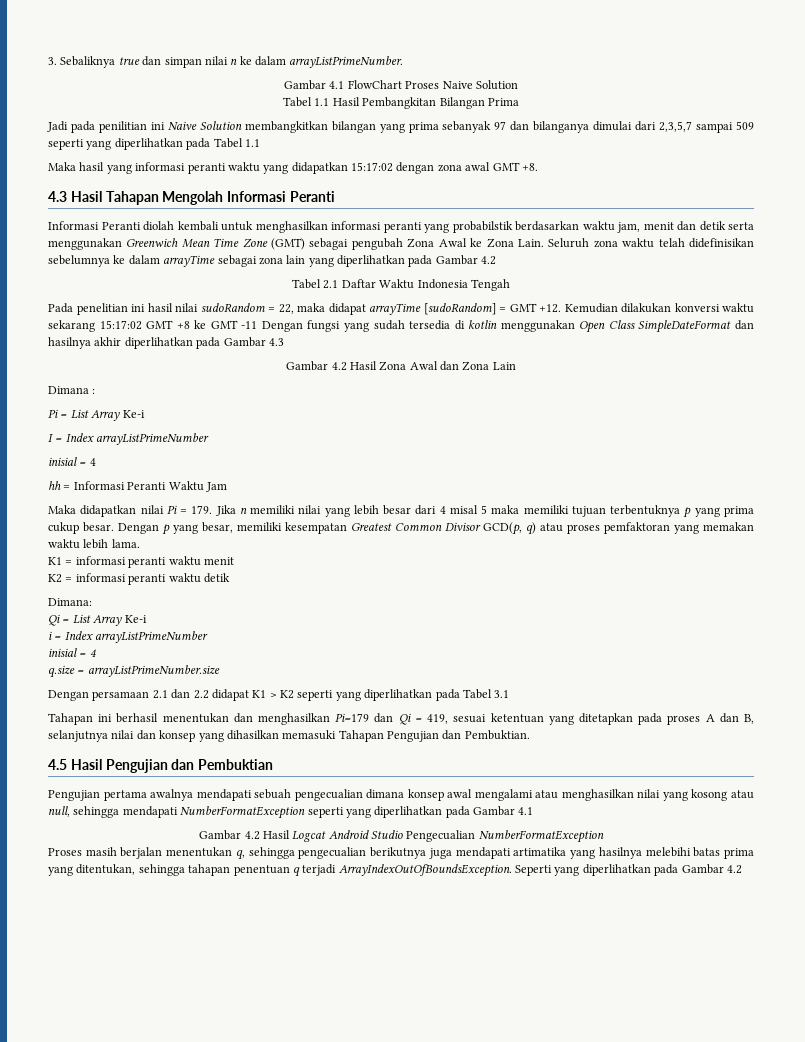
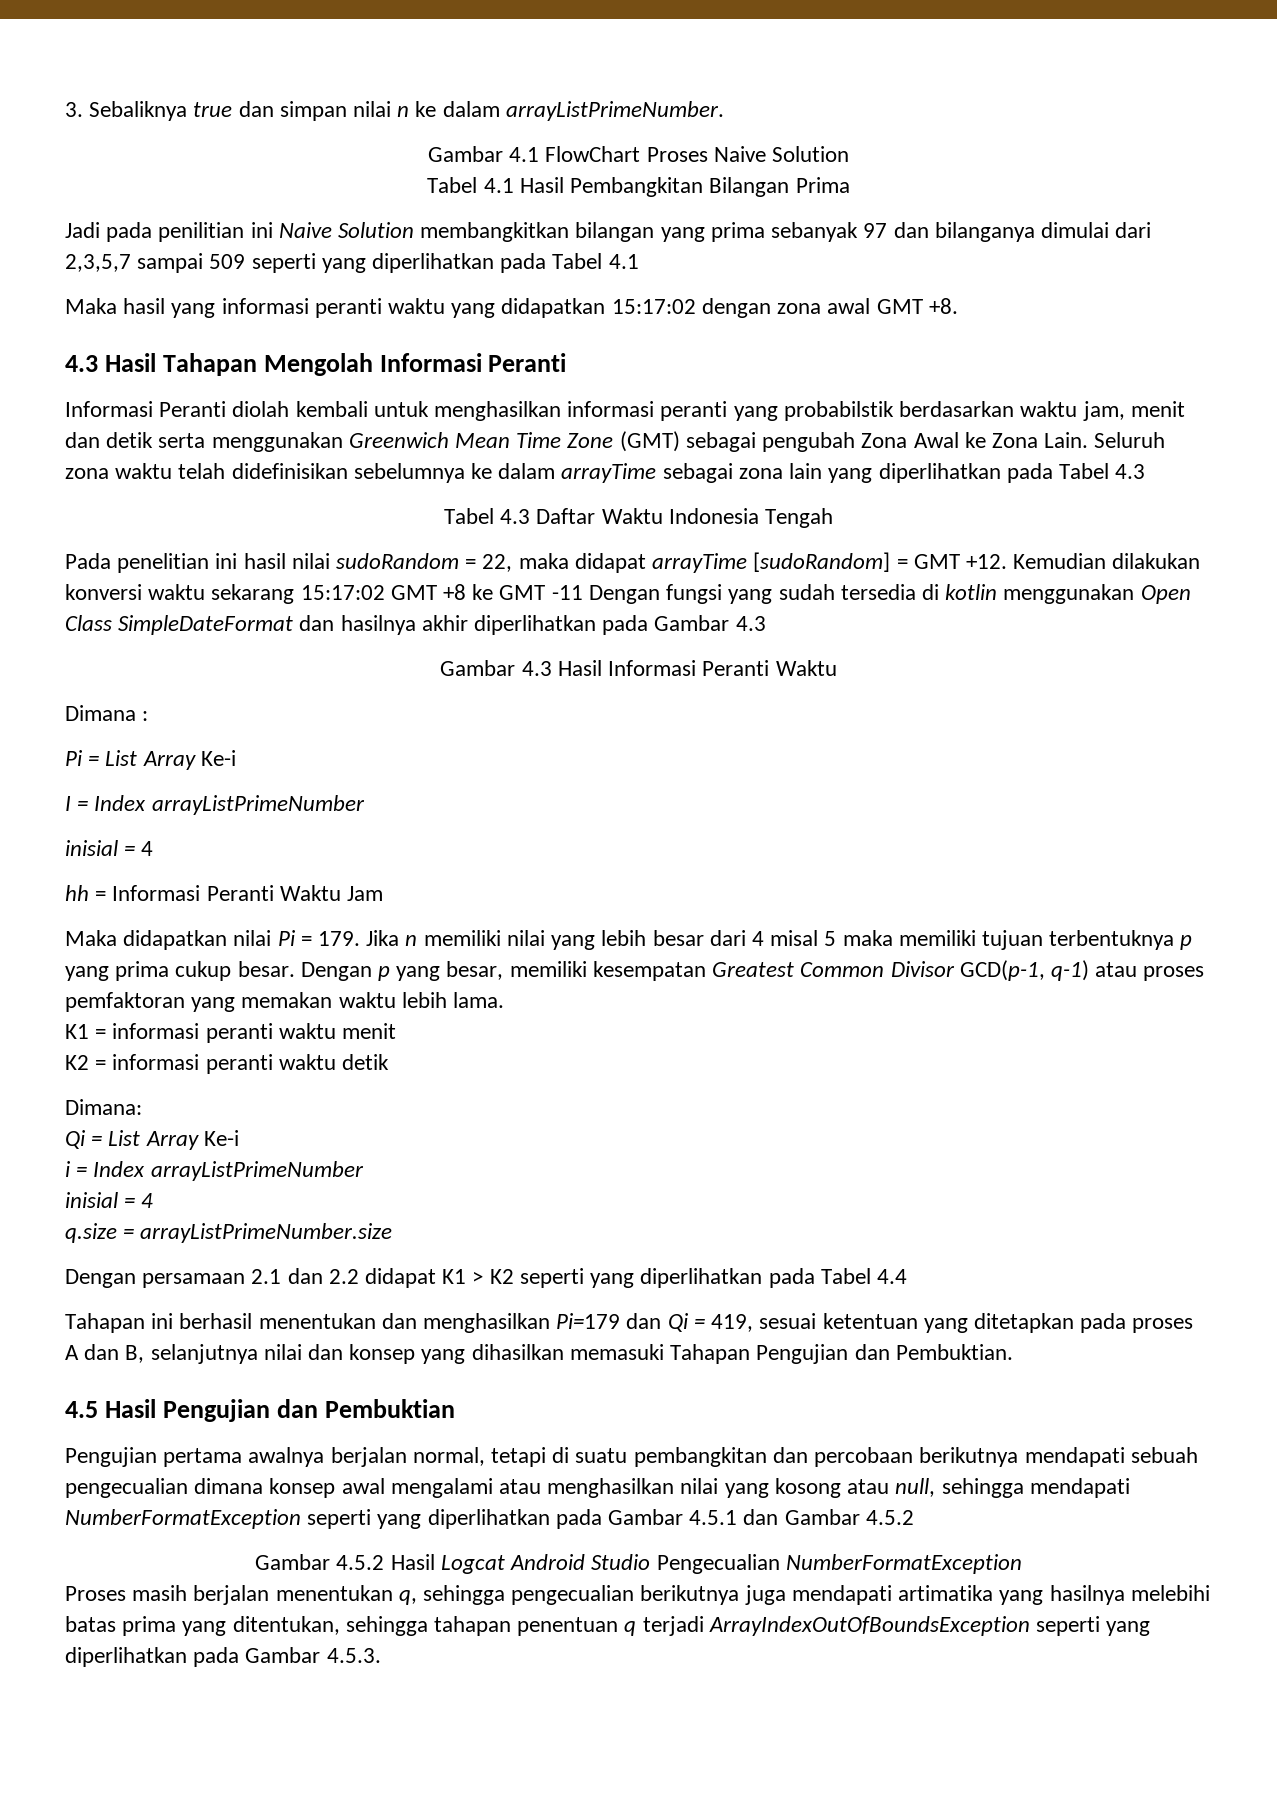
- Tabel 1.1 Hasil Pembangkitan Bilangan Prima
+ Tabel 4.1 Hasil Pembangkitan Bilangan Prima
- Jadi pada penilitian ini Naive Solution membangkitkan bilangan yang prima sebanyak 97 dan bilanganya dimulai dari 2,3,5,7 sampai 509 seperti yang diperlihatkan pada Tabel 1.1
+ Jadi pada penilitian ini Naive Solution membangkitkan bilangan yang prima sebanyak 97 dan bilanganya dimulai dari 2,3,5,7 sampai 509 seperti yang diperlihatkan pada Tabel 4.1
- Seluruh zona waktu telah didefinisikan sebelumnya ke dalam arrayTime sebagai zona lain yang diperlihatkan pada Gambar 4.2
- Tabel 2.1 Daftar Waktu Indonesia Tengah
+ Seluruh zona waktu telah didefinisikan sebelumnya ke dalam arrayTime sebagai zona lain yang diperlihatkan pada Tabel 4.3
+ Tabel 4.3 Daftar Waktu Indonesia Tengah
- Gambar 4.2 Hasil Zona Awal dan Zona Lain
+ Gambar 4.3 Hasil Informasi Peranti Waktu
- Dengan p yang besar, memiliki kesempatan Greatest Common Divisor GCD(p, q) atau proses pemfaktoran yang memakan waktu lebih lama.
+ Dengan p yang besar, memiliki kesempatan Greatest Common Divisor GCD(p-1, q-1) atau proses pemfaktoran yang memakan waktu lebih lama.
- Dengan persamaan 2.1 dan 2.2 didapat K1 > K2 seperti yang diperlihatkan pada Tabel 3.1
+ Dengan persamaan 2.1 dan 2.2 didapat K1 > K2 seperti yang diperlihatkan pada Tabel 4.4
- Pengujian pertama awalnya mendapati sebuah pengecualian dimana konsep awal mengalami atau menghasilkan nilai yang kosong atau null, sehingga mendapati NumberFormatException seperti yang diperlihatkan pada Gambar 4.1
- Gambar 4.2 Hasil Logcat Android Studio Pengecualian NumberFormatException
+ Pengujian pertama awalnya berjalan normal, tetapi di suatu pembangkitan dan percobaan berikutnya mendapati sebuah pengecualian dimana konsep awal mengalami atau menghasilkan nilai yang kosong atau null, sehingga mendapati NumberFormatException seperti yang diperlihatkan pada Gambar 4.5.1 dan Gambar 4.5.2
+ Gambar 4.5.2 Hasil Logcat Android Studio Pengecualian NumberFormatException
- Proses masih berjalan menentukan q, sehingga pengecualian berikutnya juga mendapati artimatika yang hasilnya melebihi batas prima yang ditentukan, sehingga tahapan penentuan q terjadi ArrayIndexOutOfBoundsException. Seperti yang diperlihatkan pada Gambar 4.2
+ Proses masih berjalan menentukan q, sehingga pengecualian berikutnya juga mendapati artimatika yang hasilnya melebihi batas prima yang ditentukan, sehingga tahapan penentuan q terjadi ArrayIndexOutOfBoundsException seperti yang diperlihatkan pada Gambar 4.5.3.

